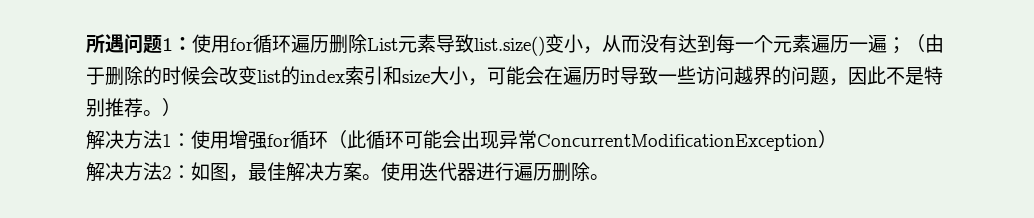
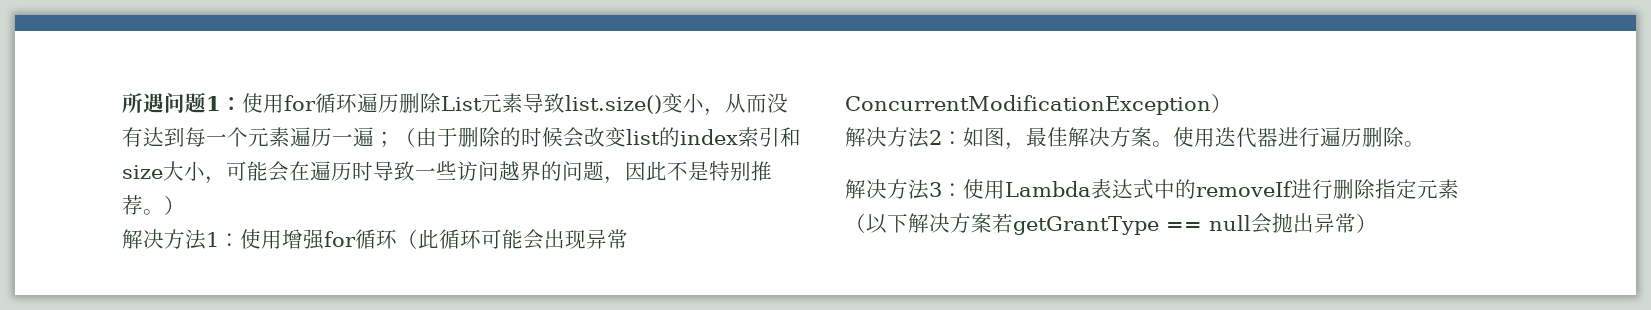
+ 解决方法3：使用Lambda表达式中的removeIf进行删除指定元素
+ （以下解决方案若getGrantType == null会抛出异常）

